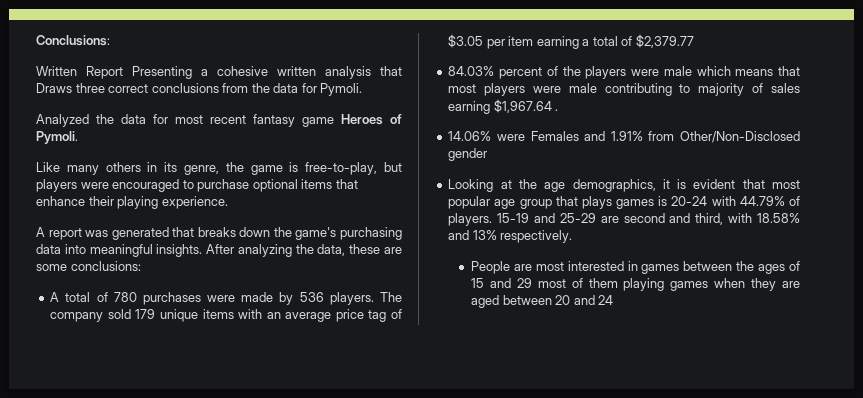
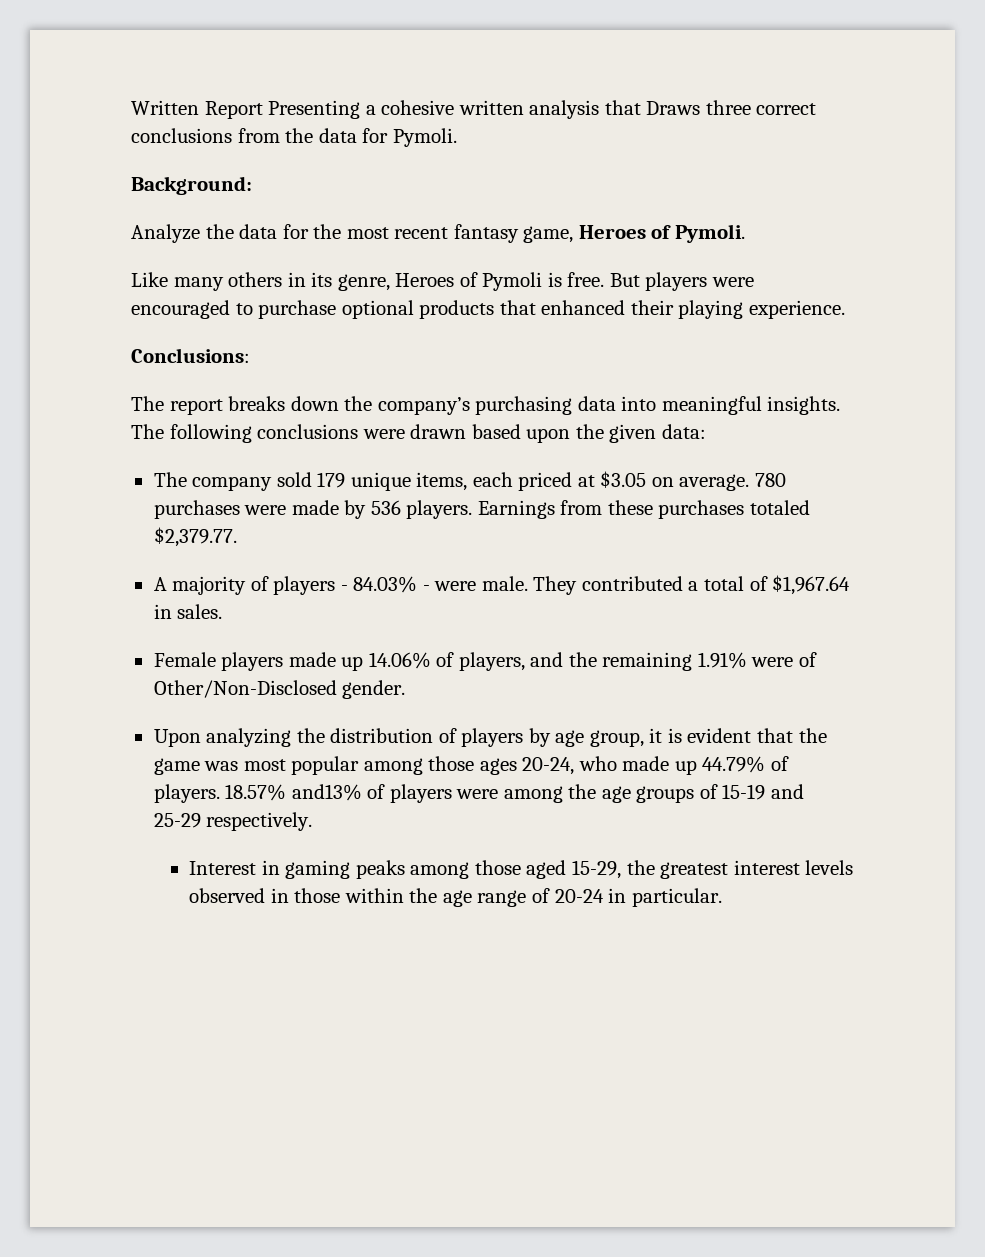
- Conclusions:
- Analyzed the data for most recent fantasy game Heroes of Pymoli.
+ Background:
+ Analyze the data for the most recent fantasy game, Heroes of Pymoli.
- Like many others in its genre, the game is free-to-play, but players were encouraged to purchase optional items that enhance their playing experience.
+ Like many others in its genre, Heroes of Pymoli is free. But players were encouraged to purchase optional products that enhanced their playing experience.
- A report was generated that breaks down the game's purchasing data into meaningful insights.
+ Conclusions:
+ The report breaks down the company’s purchasing data into meaningful insights.
- After analyzing the data, these are some conclusions:
- A total of 780 purchases were made by 536 players.
+ The following conclusions were drawn based upon the given data:
+ The company sold 179 unique items, each priced at $3.05 on average. 780 purchases were made by 536 players.
- The company sold 179 unique items with an average price tag of $3.05 per item earning a total of $2,379.77
- 84.03% percent of the players were male which means that most players were male contributing to majority of sales earning $1,967.64 .
- 14.06% were Females and 1.91% from Other/Non-Disclosed gender
- Looking at the age demographics, it is evident that most popular age group that plays games is 20-24 with 44.79% of players. 15-19 and 25-29 are second and third, with 18.58% and 13% respectively.
- People are most interested in games between the ages of 15 and 29 most of them playing games when they are aged between 20 and 24
+ Earnings from these purchases totaled $2,379.77.
+ A majority of players - 84.03% - were male. They contributed a total of $1,967.64 in sales.
+ Female players made up 14.06% of players, and the remaining 1.91% were of Other/Non-Disclosed gender.
+ Upon analyzing the distribution of players by age group, it is evident that the game was most popular among those ages 20-24, who made up 44.79% of players. 18.57% and13% of players were among the age groups of 15-19 and 25-29 respectively.
+ Interest in gaming peaks among those aged 15-29, the greatest interest levels observed in those within the age range of 20-24 in particular.

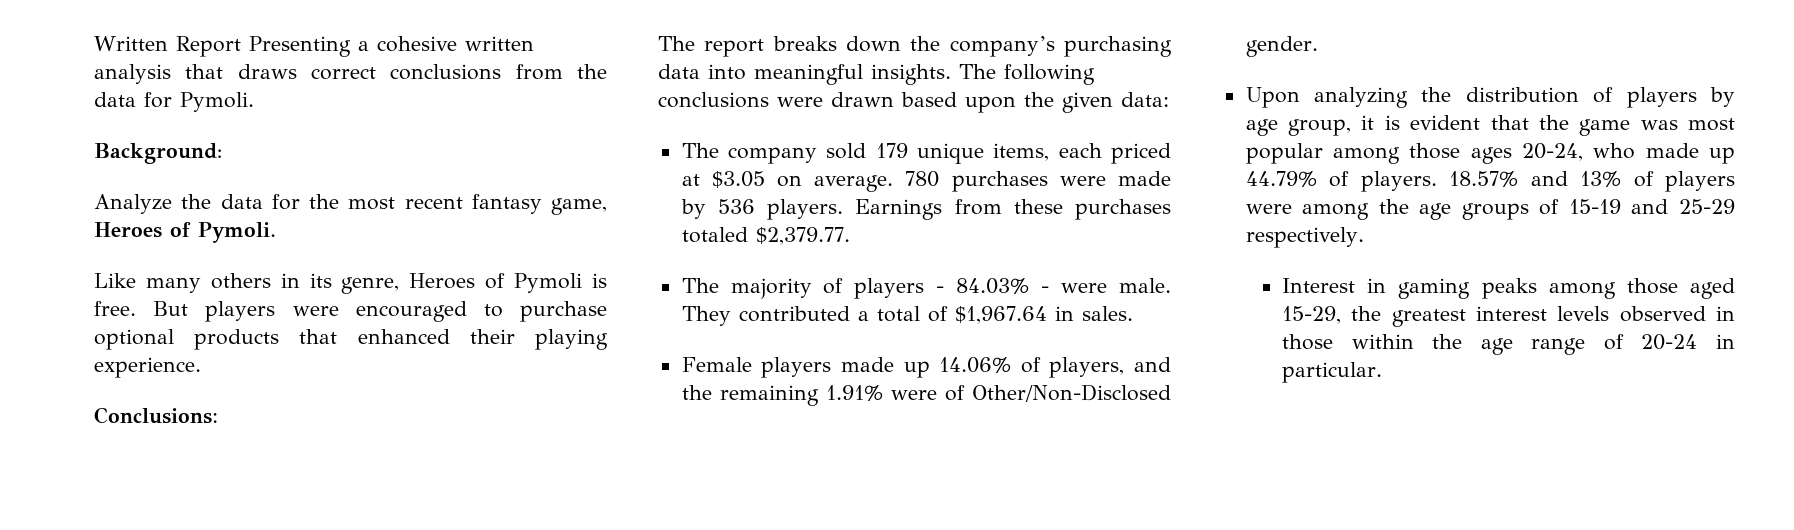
- Written Report Presenting a cohesive written analysis that Draws three correct conclusions from the data for Pymoli.
+ Written Report Presenting a cohesive written analysis that draws correct conclusions from the data for Pymoli.
- A majority of players - 84.03% - were male.
+ The majority of players - 84.03% - were male.
- 18.57% and13% of players were among the age groups of 15-19 and 25-29 respectively.
+ 18.57% and 13% of players were among the age groups of 15-19 and 25-29 respectively.

